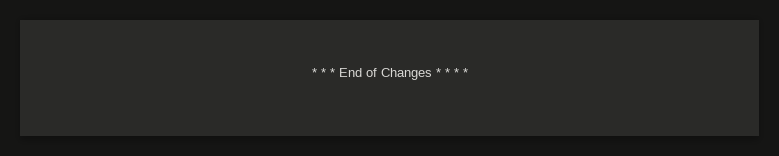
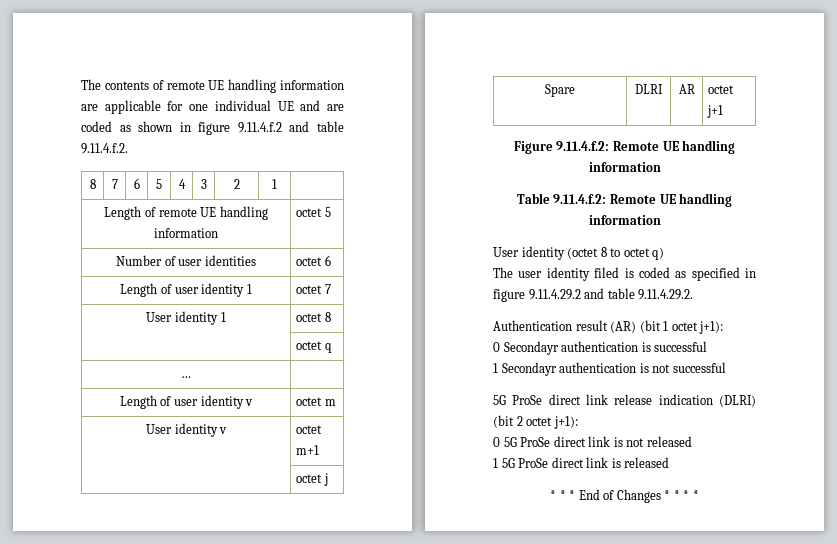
+ The contents of remote UE handling information are applicable for one individual UE and are coded as shown in figure 9.11.4.f.2 and table 9.11.4.f.2.
+ 8 | 7 | 6 | 5 | 4 | 3 | 2 | 1 |
+ Length of remote UE handling information | octet 5
+ Number of user identities | octet 6
+ Length of user identity 1 | octet 7
+ User identity 1 | octet 8
+ | octet q
+ … |
+ Length of user identity v | octet m
+ User identity v | octet m+1
+ | octet j
+ Spare | DLRI | AR | octet j+1
+ Figure 9.11.4.f.2: Remote UE handling information
+ Table 9.11.4.f.2: Remote UE handling information
+ User identity (octet 8 to octet q)
+ The user identity filed is coded as specified in figure 9.11.4.29.2 and table 9.11.4.29.2.
+ Authentication result (AR) (bit 1 octet j+1):
+ 0 Secondayr authentication is successful
+ 1 Secondayr authentication is not successful
+ 5G ProSe direct link release indication (DLRI) (bit 2 octet j+1):
+ 0 5G ProSe direct link is not released
+ 1 5G ProSe direct link is released

